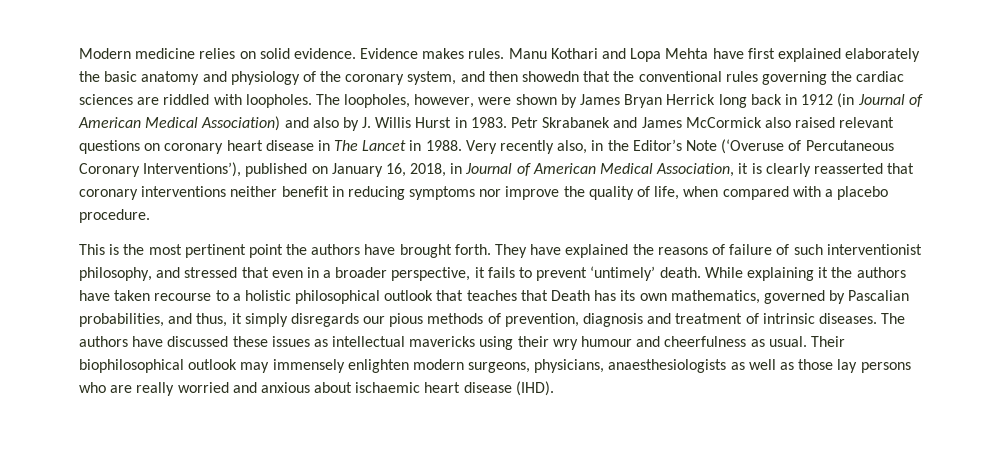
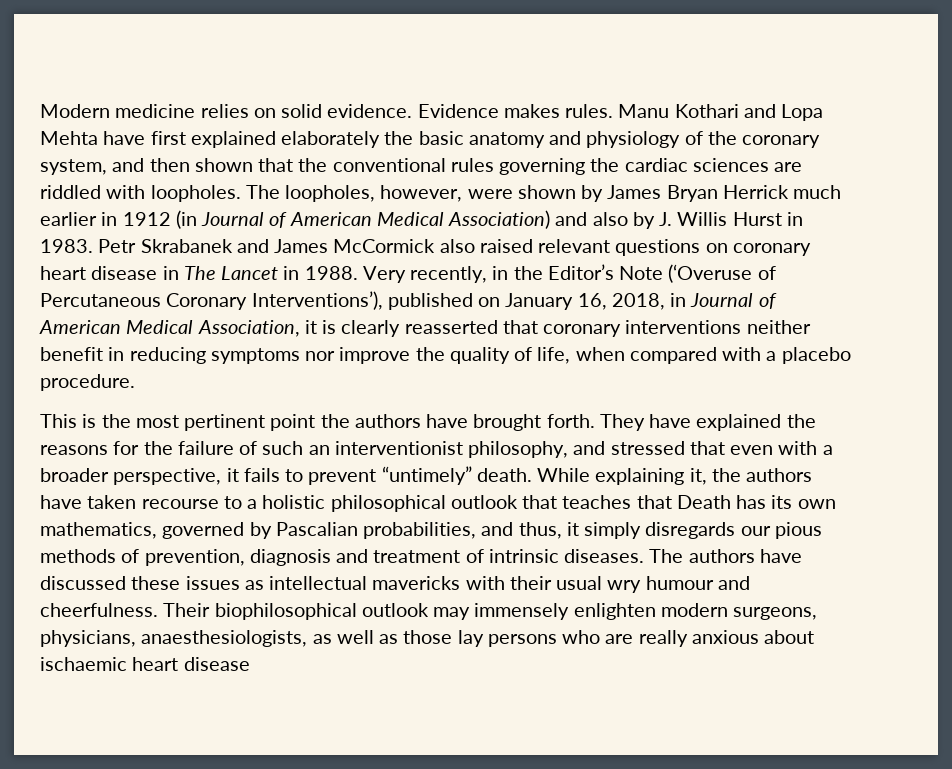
- Manu Kothari and Lopa Mehta have first explained elaborately the basic anatomy and physiology of the coronary system, and then showedn that the conventional rules governing the cardiac sciences are riddled with loopholes.
+ Manu Kothari and Lopa Mehta have first explained elaborately the basic anatomy and physiology of the coronary system, and then shown that the conventional rules governing the cardiac sciences are riddled with loopholes.
- The loopholes, however, were shown by James Bryan Herrick long back in 1912 (in Journal of American Medical Association) and also by J. Willis Hurst in 1983.
+ The loopholes, however, were shown by James Bryan Herrick much earlier in 1912 (in Journal of American Medical Association) and also by J. Willis Hurst in 1983.
- Very recently also, in the Editor’s Note (‘Overuse of Percutaneous Coronary Interventions’), published on January 16, 2018, in Journal of American Medical Association, it is clearly reasserted that coronary interventions neither benefit in reducing symptoms nor improve the quality of life, when compared with a placebo procedure.
+ Very recently, in the Editor’s Note (‘Overuse of Percutaneous Coronary Interventions’), published on January 16, 2018, in Journal of American Medical Association, it is clearly reasserted that coronary interventions neither benefit in reducing symptoms nor improve the quality of life, when compared with a placebo procedure.
- They have explained the reasons of failure of such interventionist philosophy, and stressed that even in a broader perspective, it fails to prevent ‘untimely’ death.
+ They have explained the reasons for the failure of such an interventionist philosophy, and stressed that even with a broader perspective, it fails to prevent “untimely” death.
- While explaining it the authors have taken recourse to a holistic philosophical outlook that teaches that Death has its own mathematics, governed by Pascalian probabilities, and thus, it simply disregards our pious methods of prevention, diagnosis and treatment of intrinsic diseases.
+ While explaining it, the authors have taken recourse to a holistic philosophical outlook that teaches that Death has its own mathematics, governed by Pascalian probabilities, and thus, it simply disregards our pious methods of prevention, diagnosis and treatment of intrinsic diseases.
- The authors have discussed these issues as intellectual mavericks using their wry humour and cheerfulness as usual.
+ The authors have discussed these issues as intellectual mavericks with their usual wry humour and cheerfulness.
- Their biophilosophical outlook may immensely enlighten modern surgeons, physicians, anaesthesiologists as well as those lay persons who are really worried and anxious about ischaemic heart disease (IHD).
+ Their biophilosophical outlook may immensely enlighten modern surgeons, physicians, anaesthesiologists, as well as those lay persons who are really anxious about ischaemic heart disease

